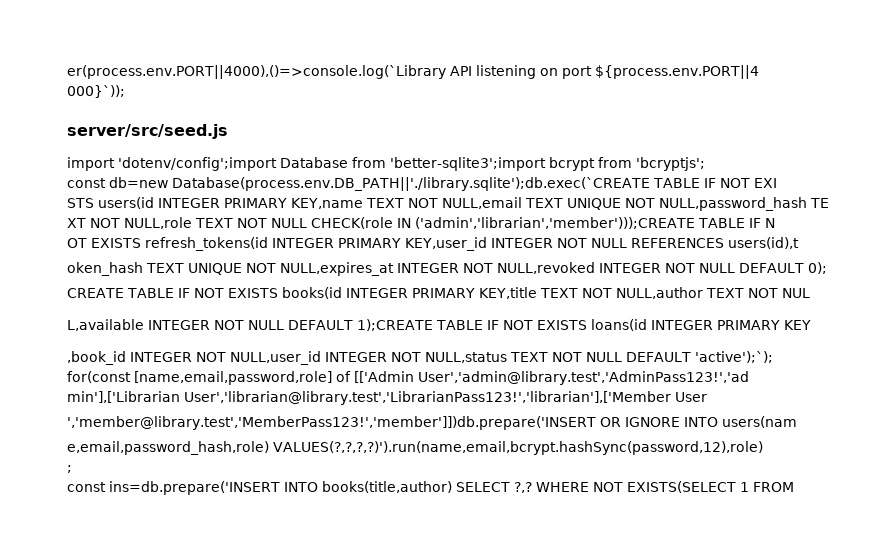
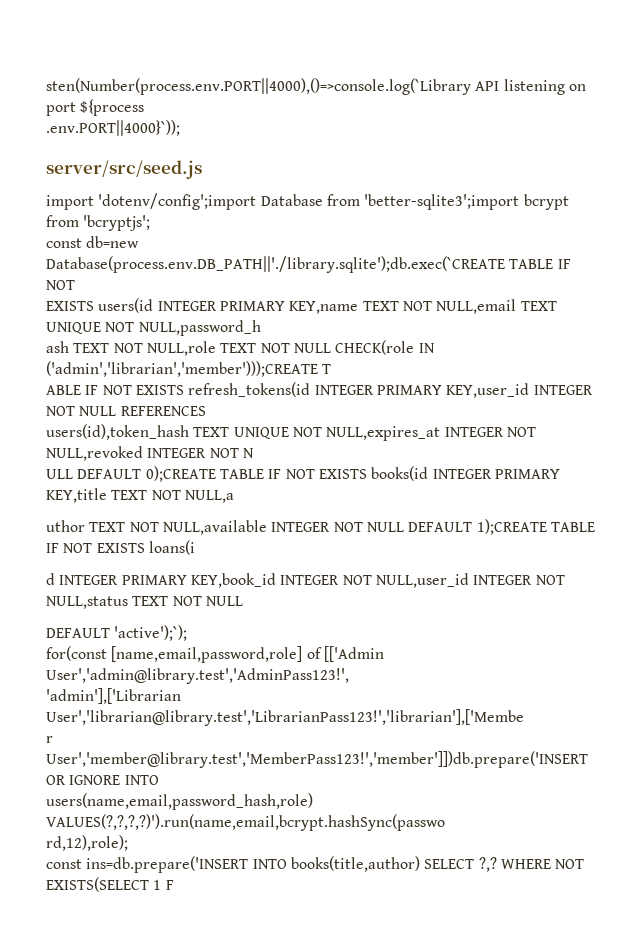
- er(process.env.PORT||4000),()=>console.log(`Library API listening on port ${process.env.PORT||4
- 000}`));
+ sten(Number(process.env.PORT||4000),()=>console.log(`Library API listening on port ${process
+ .env.PORT||4000}`));
- const db=new Database(process.env.DB_PATH||'./library.sqlite');db.exec(`CREATE TABLE IF NOT EXI
- STS users(id INTEGER PRIMARY KEY,name TEXT NOT NULL,email TEXT UNIQUE NOT NULL,password_hash TE
- XT NOT NULL,role TEXT NOT NULL CHECK(role IN ('admin','librarian','member')));CREATE TABLE IF N
- OT EXISTS refresh_tokens(id INTEGER PRIMARY KEY,user_id INTEGER NOT NULL REFERENCES users(id),t
- oken_hash TEXT UNIQUE NOT NULL,expires_at INTEGER NOT NULL,revoked INTEGER NOT NULL DEFAULT 0);
- CREATE TABLE IF NOT EXISTS books(id INTEGER PRIMARY KEY,title TEXT NOT NULL,author TEXT NOT NUL
- L,available INTEGER NOT NULL DEFAULT 1);CREATE TABLE IF NOT EXISTS loans(id INTEGER PRIMARY KEY
- ,book_id INTEGER NOT NULL,user_id INTEGER NOT NULL,status TEXT NOT NULL DEFAULT 'active');`);
+ const db=new Database(process.env.DB_PATH||'./library.sqlite');db.exec(`CREATE TABLE IF NOT
+ EXISTS users(id INTEGER PRIMARY KEY,name TEXT NOT NULL,email TEXT UNIQUE NOT NULL,password_h
+ ash TEXT NOT NULL,role TEXT NOT NULL CHECK(role IN ('admin','librarian','member')));CREATE T
+ ABLE IF NOT EXISTS refresh_tokens(id INTEGER PRIMARY KEY,user_id INTEGER NOT NULL REFERENCES
+ users(id),token_hash TEXT UNIQUE NOT NULL,expires_at INTEGER NOT NULL,revoked INTEGER NOT N
+ ULL DEFAULT 0);CREATE TABLE IF NOT EXISTS books(id INTEGER PRIMARY KEY,title TEXT NOT NULL,a
+ uthor TEXT NOT NULL,available INTEGER NOT NULL DEFAULT 1);CREATE TABLE IF NOT EXISTS loans(i
+ d INTEGER PRIMARY KEY,book_id INTEGER NOT NULL,user_id INTEGER NOT NULL,status TEXT NOT NULL
+ DEFAULT 'active');`);
- for(const [name,email,password,role] of [['Admin User','admin@library.test','AdminPass123!','ad
- min'],['Librarian User','librarian@library.test','LibrarianPass123!','librarian'],['Member User
- ','member@library.test','MemberPass123!','member']])db.prepare('INSERT OR IGNORE INTO users(nam
- e,email,password_hash,role) VALUES(?,?,?,?)').run(name,email,bcrypt.hashSync(password,12),role)
- ;
+ for(const [name,email,password,role] of [['Admin User','admin@library.test','AdminPass123!',
+ 'admin'],['Librarian User','librarian@library.test','LibrarianPass123!','librarian'],['Membe
+ r User','member@library.test','MemberPass123!','member']])db.prepare('INSERT OR IGNORE INTO
+ users(name,email,password_hash,role) VALUES(?,?,?,?)').run(name,email,bcrypt.hashSync(passwo
+ rd,12),role);
- WHERE NOT EXISTS(SELECT 1 FROM
+ WHERE NOT EXISTS(SELECT 1 F

